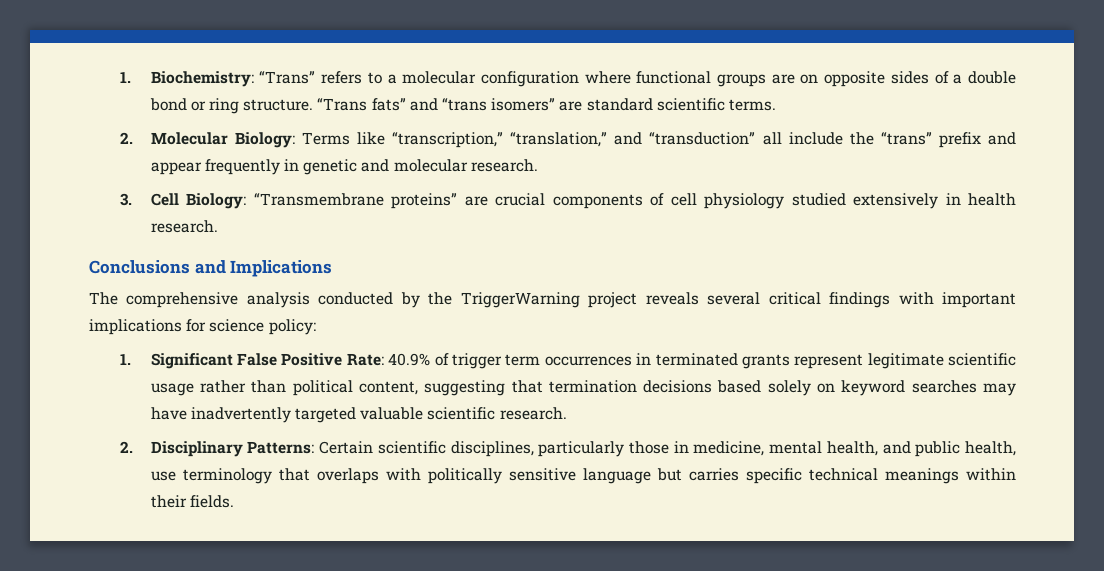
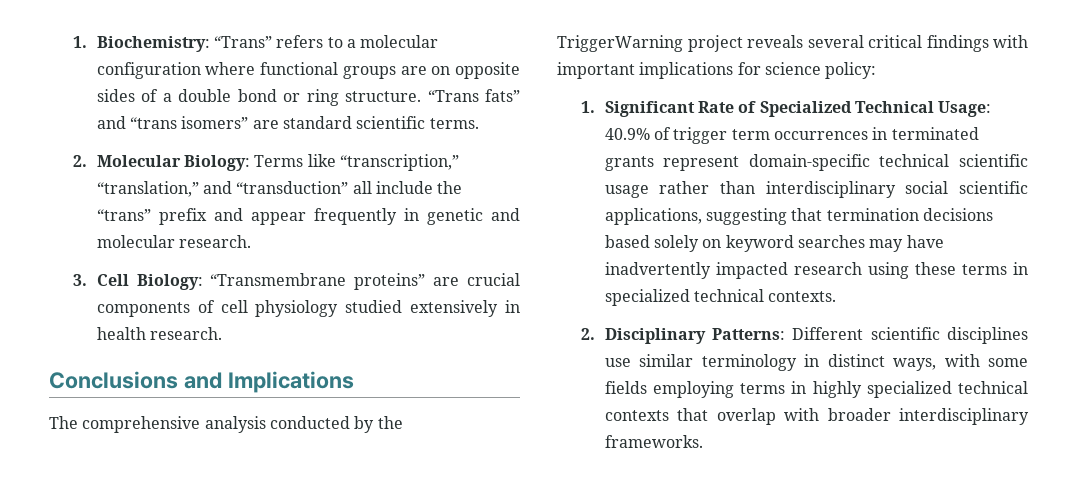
- 1. Significant False Positive Rate: 40.9% of trigger term occurrences in terminated grants represent legitimate scientific usage rather than political content, suggesting that termination decisions based solely on keyword searches may have inadvertently targeted valuable scientific research.
- 2. Disciplinary Patterns: Certain scientific disciplines, particularly those in medicine, mental health, and public health, use terminology that overlaps with politically sensitive language but carries specific technical meanings within their fields.
+ 1. Significant Rate of Specialized Technical Usage: 40.9% of trigger term occurrences in terminated grants represent domain-specific technical scientific usage rather than interdisciplinary social scientific applications, suggesting that termination decisions based solely on keyword searches may have inadvertently impacted research using these terms in specialized technical contexts.
+ 2. Disciplinary Patterns: Different scientific disciplines use similar terminology in distinct ways, with some fields employing terms in highly specialized technical contexts that overlap with broader interdisciplinary frameworks.

